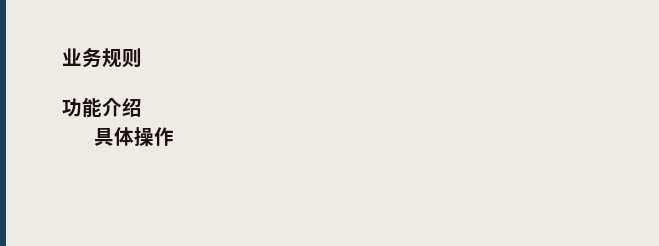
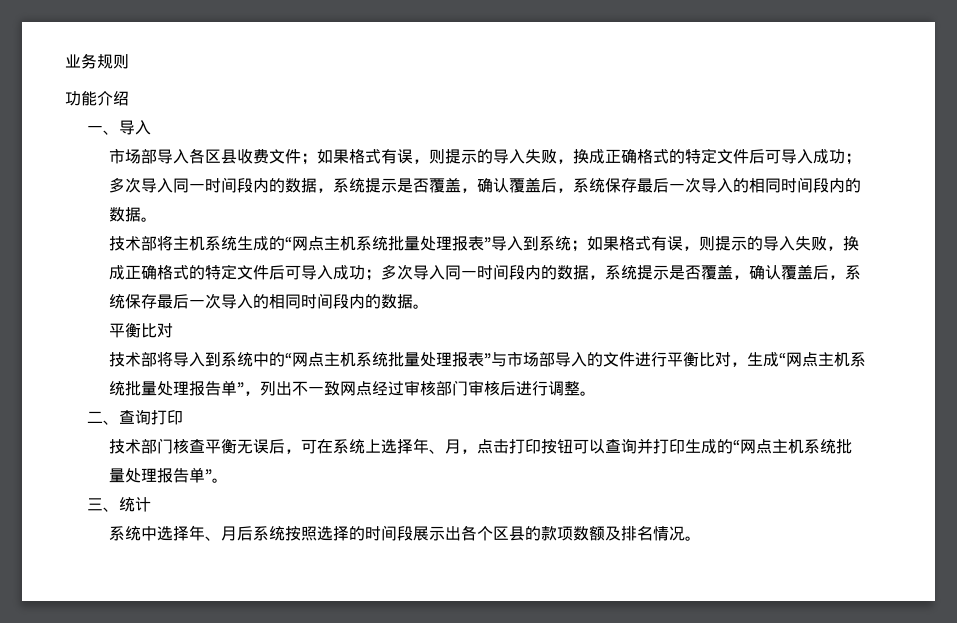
- 具体操作
+ 一、导入
+ 市场部导入各区县收费文件；如果格式有误，则提示的导入失败，换成正确格式的特定文件后可导入成功；多次导入同一时间段内的数据，系统提示是否覆盖，确认覆盖后，系统保存最后一次导入的相同时间段内的数据。
+ 技术部将主机系统生成的“网点主机系统批量处理报表”导入到系统；如果格式有误，则提示的导入失败，换成正确格式的特定文件后可导入成功；多次导入同一时间段内的数据，系统提示是否覆盖，确认覆盖后，系统保存最后一次导入的相同时间段内的数据。
+ 平衡比对
+ 技术部将导入到系统中的“网点主机系统批量处理报表”与市场部导入的文件进行平衡比对，生成“网点主机系统批量处理报告单”，列出不一致网点经过审核部门审核后进行调整。
+ 二、查询打印
+ 技术部门核查平衡无误后，可在系统上选择年、月，点击打印按钮可以查询并打印生成的“网点主机系统批量处理报告单”。
+ 三、统计
+ 系统中选择年、月后系统按照选择的时间段展示出各个区县的款项数额及排名情况。

